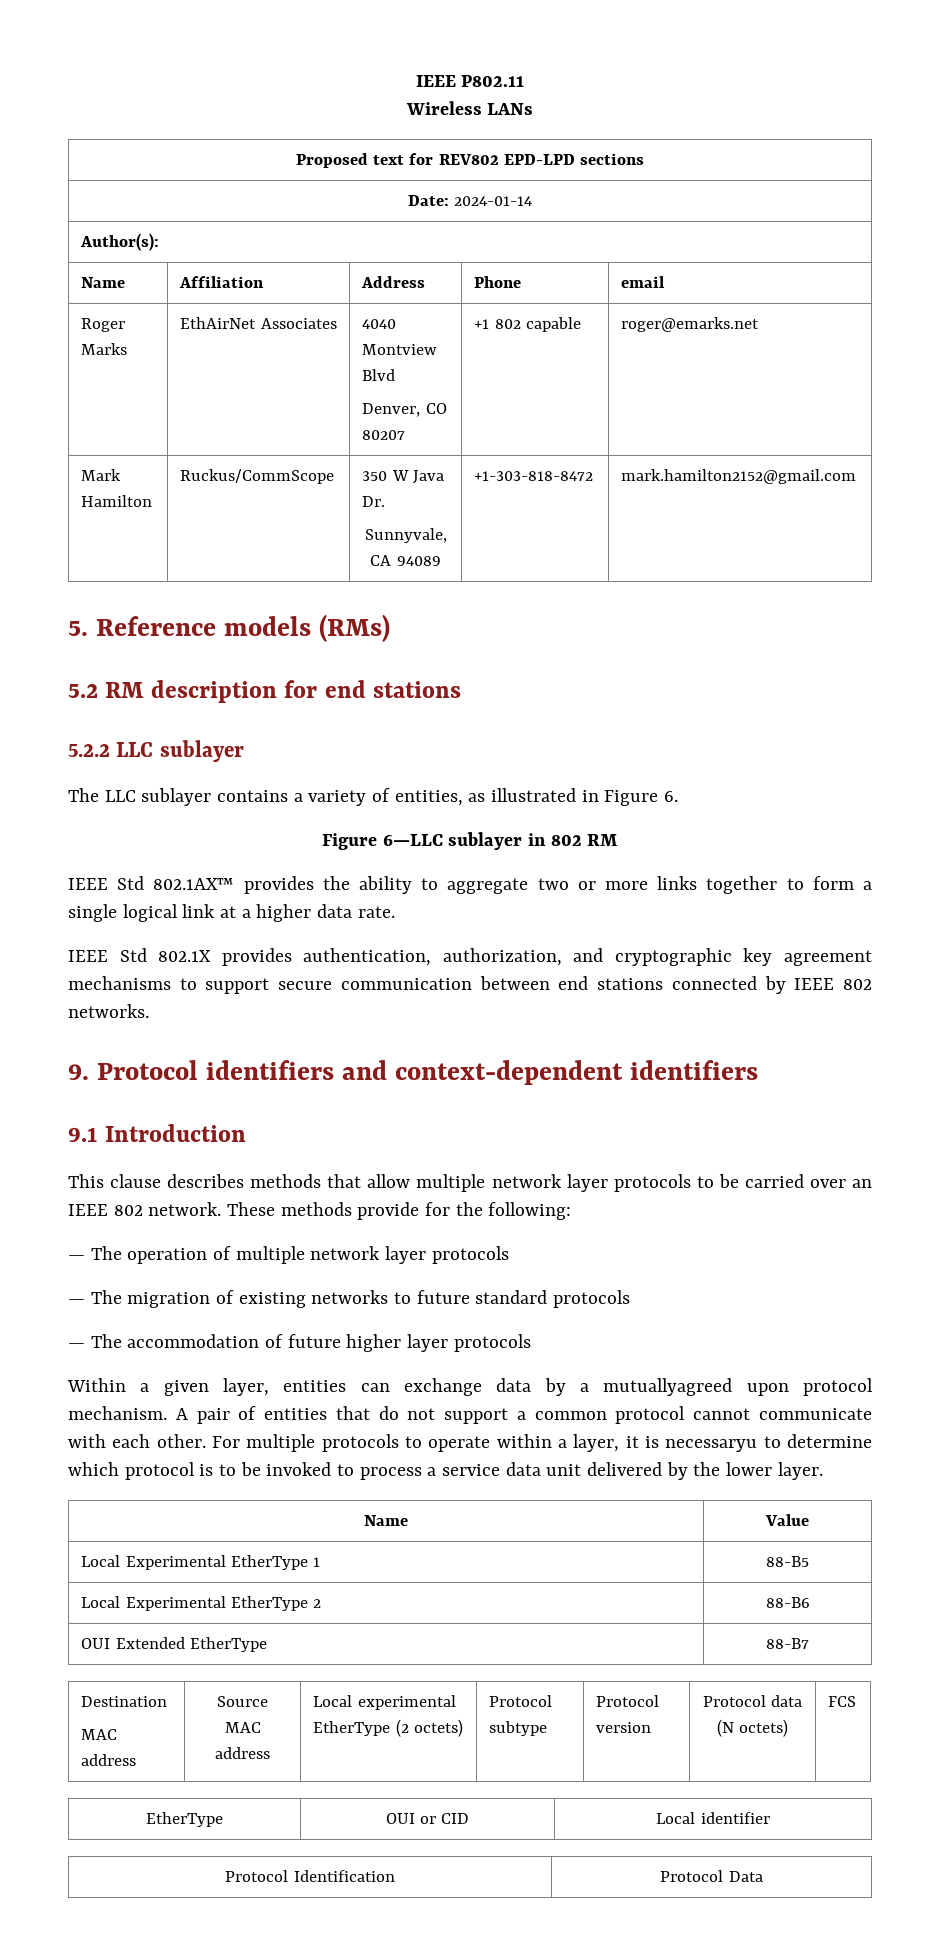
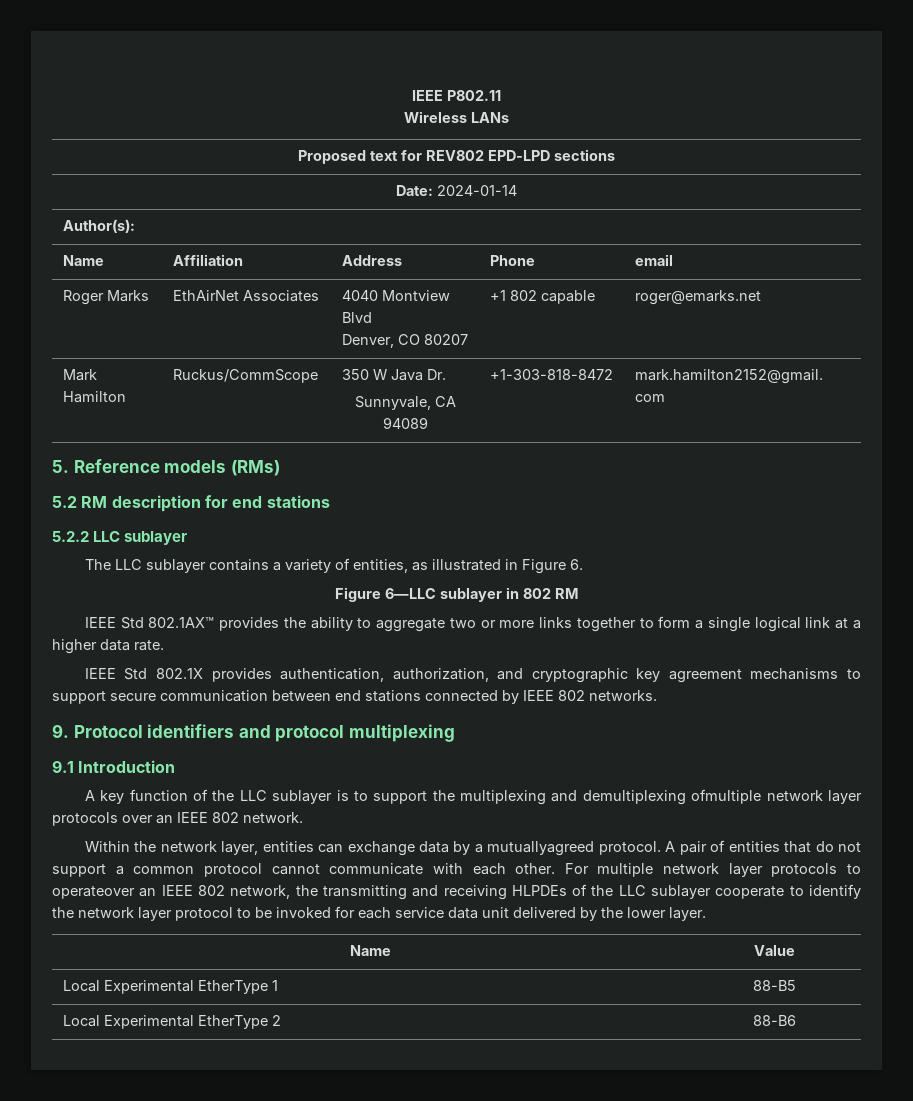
- 9. Protocol identifiers and context-dependent identifiers
+ 9. Protocol identifiers and protocol multiplexing
- This clause describes methods that allow multiple network layer protocols to be carried over an IEEE 802 network. These methods provide for the following:
- — The operation of multiple network layer protocols
- — The migration of existing networks to future standard protocols
- — The accommodation of future higher layer protocols
+ A key function of the LLC sublayer is to support the multiplexing and demultiplexing ofmultiple network layer protocols over an IEEE 802 network.
- Within a given layer, entities can exchange data by a mutuallyagreed upon protocol mechanism.
+ Within the network layer, entities can exchange data by a mutuallyagreed protocol.
- For multiple protocols to operate within a layer, it is necessaryu to determine which protocol is to be invoked to process a service data unit delivered by the lower layer.
+ For multiple network layer protocols to operateover an IEEE 802 network, the transmitting and receiving HLPDEs of the LLC sublayer cooperate to identify the network layer protocol to be invoked for each service data unit delivered by the lower layer.
- OUI Extended EtherType | 88-B7
- Destination
- MAC address | Source MAC address | Local experimental EtherType (2 octets) | Protocol subtype | Protocol version | Protocol data (N octets) | FCS
- EtherType | OUI or CID | Local identifier
- Protocol Identification | Protocol Data

